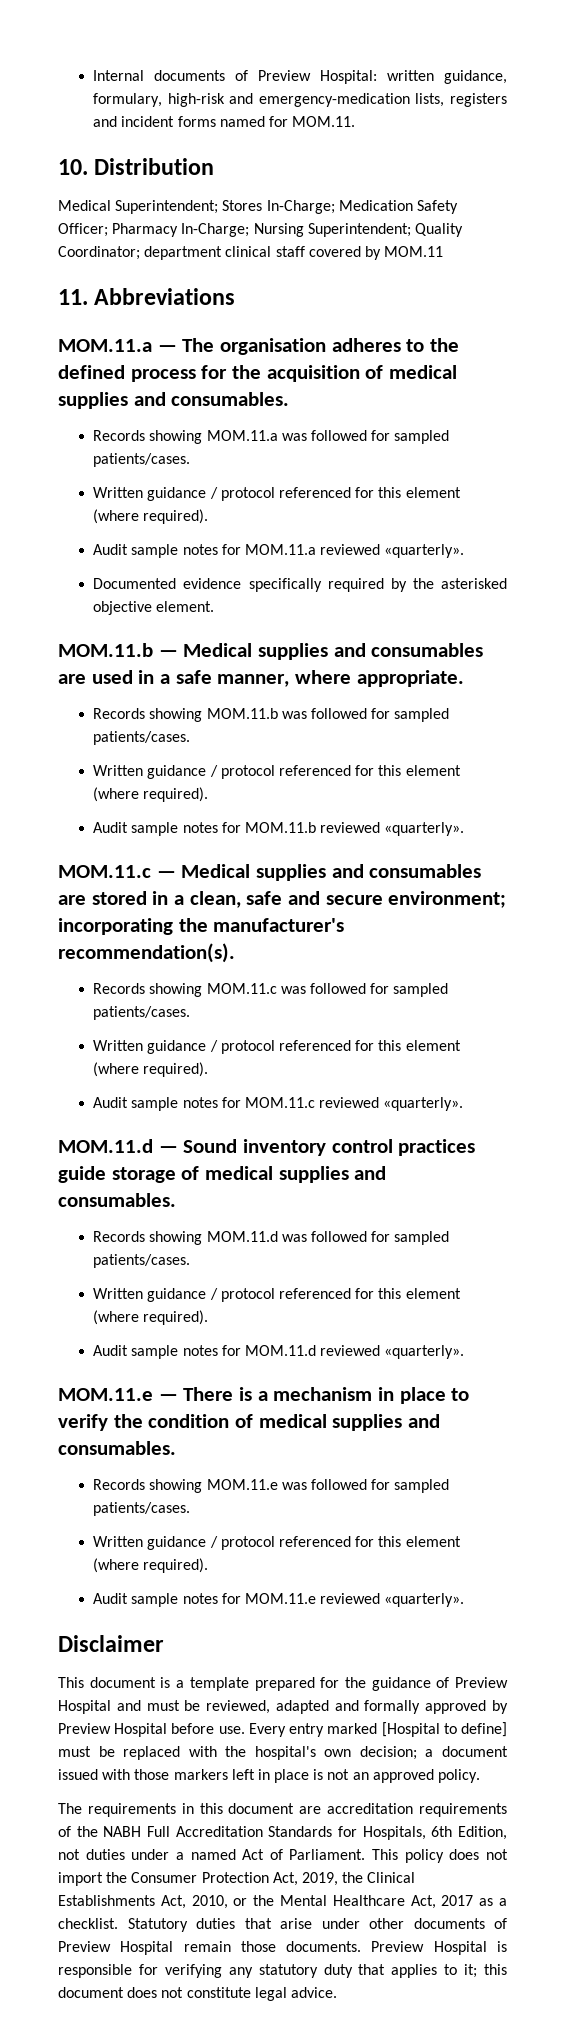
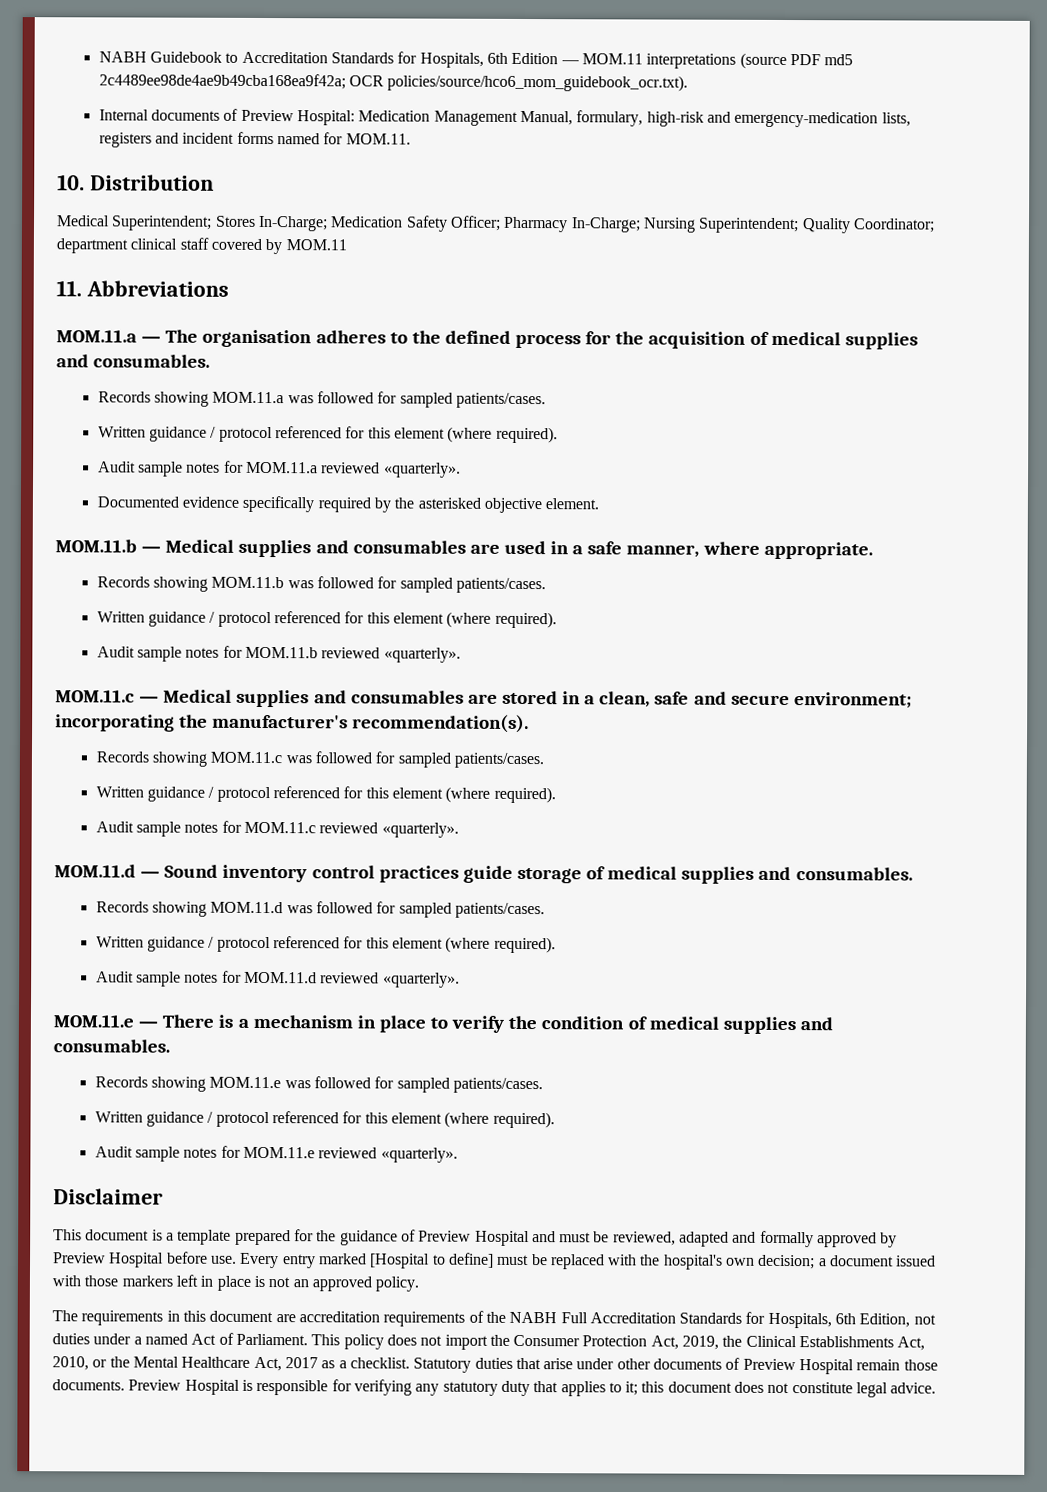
+ NABH Guidebook to Accreditation Standards for Hospitals, 6th Edition — MOM.11 interpretations (source PDF md5 2c4489ee98de4ae9b49cba168ea9f42a; OCR policies/source/hco6_mom_guidebook_ocr.txt).
- Internal documents of Preview Hospital: written guidance, formulary, high-risk and emergency-medication lists, registers and incident forms named for MOM.11.
+ Internal documents of Preview Hospital: Medication Management Manual, formulary, high-risk and emergency-medication lists, registers and incident forms named for MOM.11.

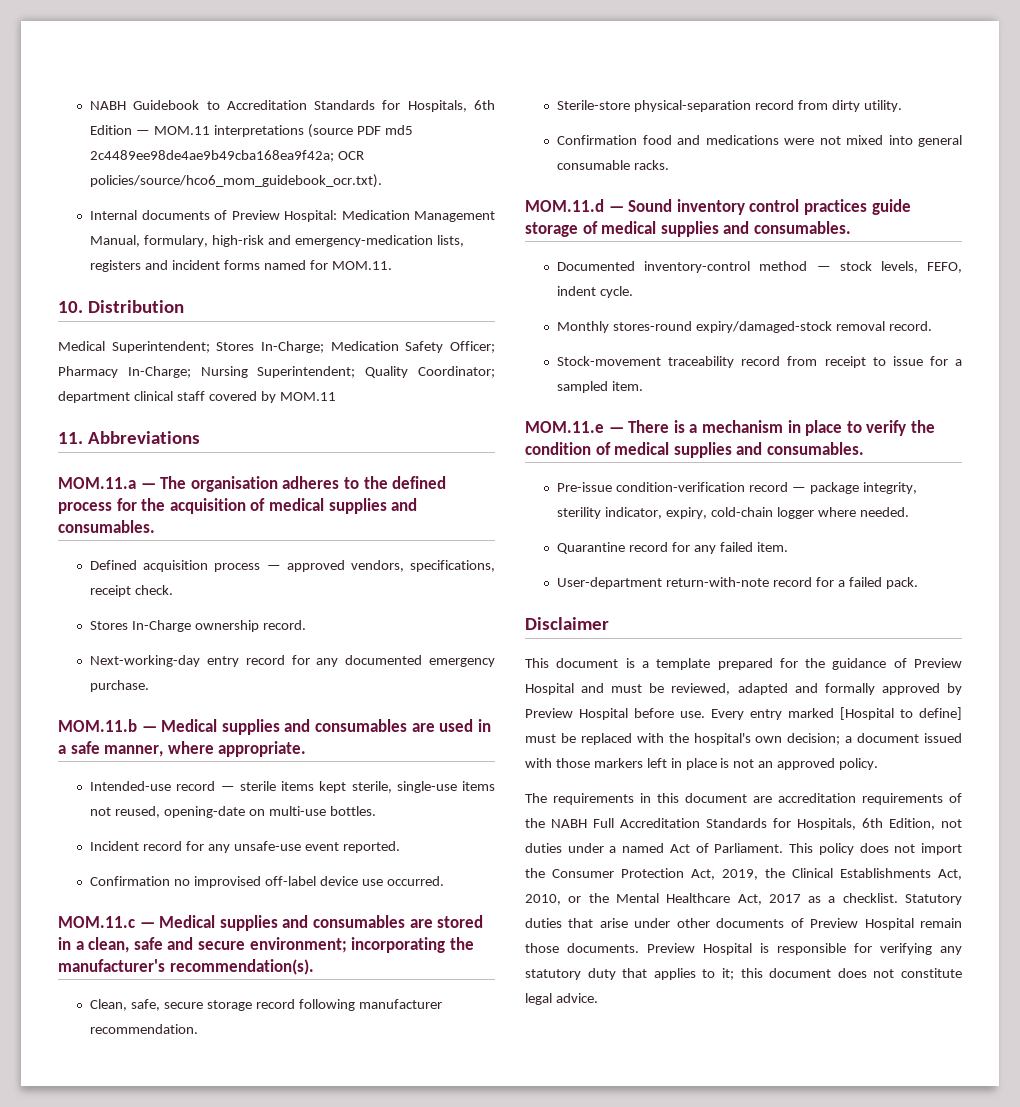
- Records showing MOM.11.a was followed for sampled patients/cases.
- Written guidance / protocol referenced for this element (where required).
- Audit sample notes for MOM.11.a reviewed «quarterly».
- Documented evidence specifically required by the asterisked objective element.
+ Defined acquisition process — approved vendors, specifications, receipt check.
+ Stores In-Charge ownership record.
+ Next-working-day entry record for any documented emergency purchase.
- Records showing MOM.11.b was followed for sampled patients/cases.
- Written guidance / protocol referenced for this element (where required).
- Audit sample notes for MOM.11.b reviewed «quarterly».
+ Intended-use record — sterile items kept sterile, single-use items not reused, opening-date on multi-use bottles.
+ Incident record for any unsafe-use event reported.
+ Confirmation no improvised off-label device use occurred.
- Records showing MOM.11.c was followed for sampled patients/cases.
- Written guidance / protocol referenced for this element (where required).
- Audit sample notes for MOM.11.c reviewed «quarterly».
+ Clean, safe, secure storage record following manufacturer recommendation.
+ Sterile-store physical-separation record from dirty utility.
+ Confirmation food and medications were not mixed into general consumable racks.
- Records showing MOM.11.d was followed for sampled patients/cases.
- Written guidance / protocol referenced for this element (where required).
- Audit sample notes for MOM.11.d reviewed «quarterly».
+ Documented inventory-control method — stock levels, FEFO, indent cycle.
+ Monthly stores-round expiry/damaged-stock removal record.
+ Stock-movement traceability record from receipt to issue for a sampled item.
- Records showing MOM.11.e was followed for sampled patients/cases.
- Written guidance / protocol referenced for this element (where required).
- Audit sample notes for MOM.11.e reviewed «quarterly».
+ Pre-issue condition-verification record — package integrity, sterility indicator, expiry, cold-chain logger where needed.
+ Quarantine record for any failed item.
+ User-department return-with-note record for a failed pack.

